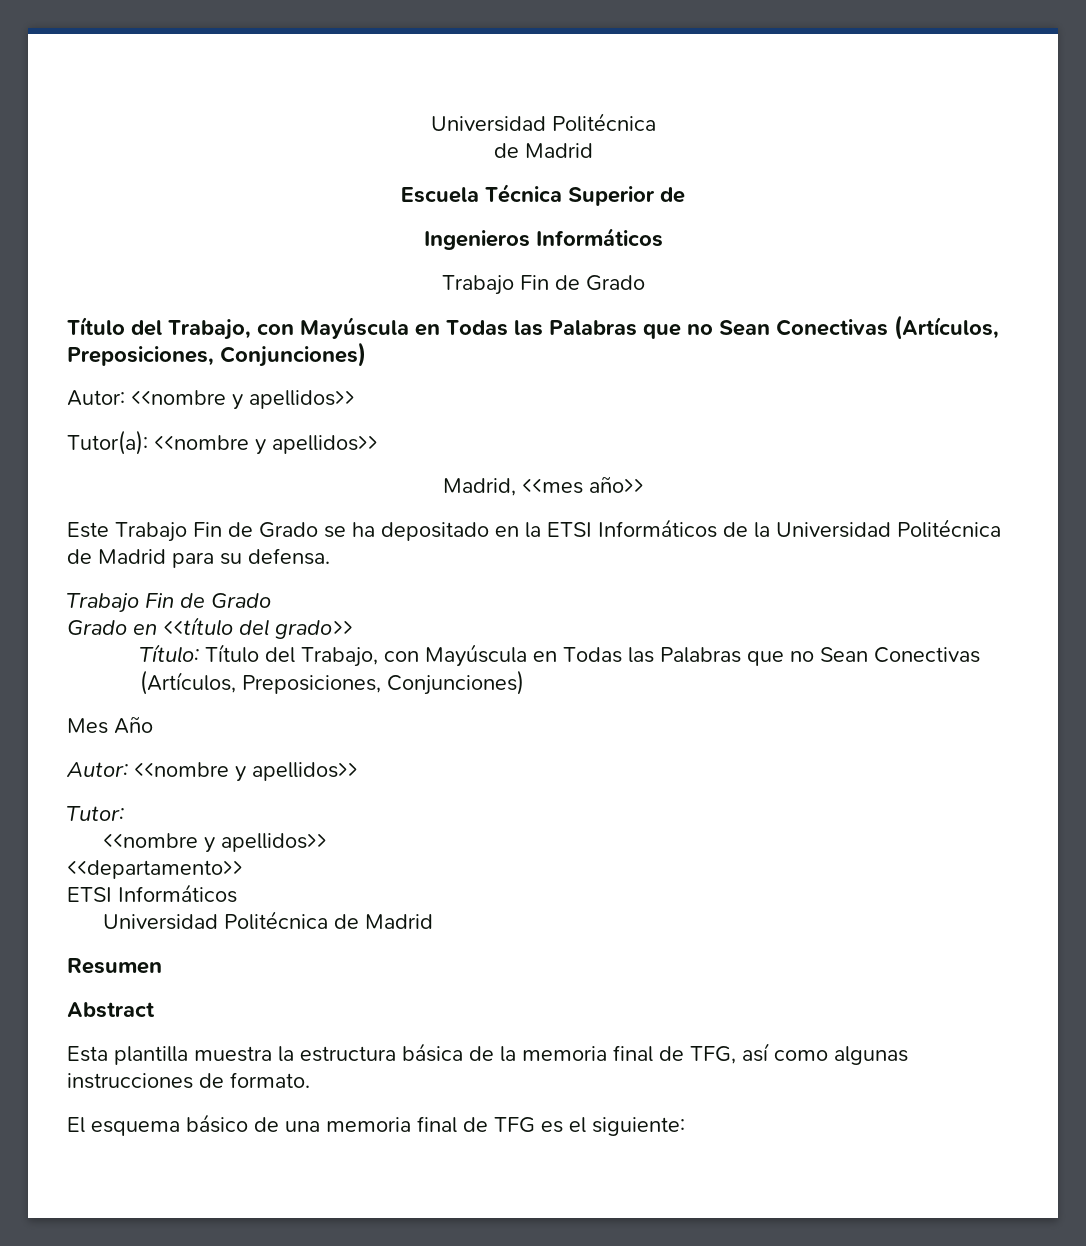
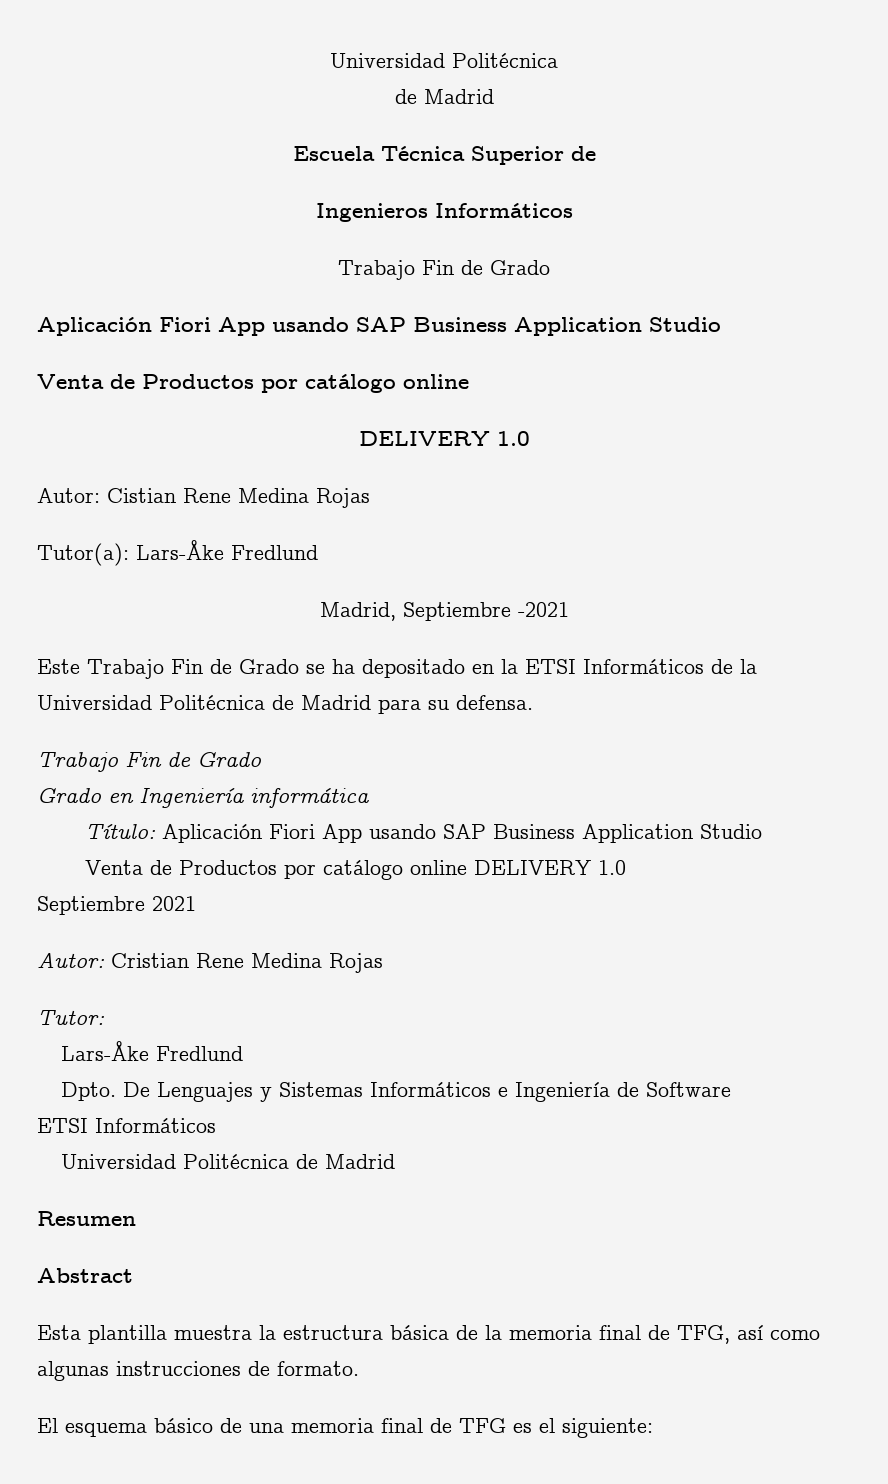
  Ingenieros Informáticos
  Trabajo Fin de Grado
- Título del Trabajo, con Mayúscula en Todas las Palabras que no Sean Conectivas (Artículos, Preposiciones, Conjunciones)
- Autor: <<nombre y apellidos>>
- Tutor(a): <<nombre y apellidos>>
+ Aplicación Fiori App usando SAP Business Application Studio
+ Venta de Productos por catálogo online
+ DELIVERY 1.0
+ Autor: Cistian Rene Medina Rojas
+ Tutor(a): Lars-Åke Fredlund
- Madrid, <<mes año>>
+ Madrid, Septiembre -2021
- Grado en <<título del grado>>
- Título: Título del Trabajo, con Mayúscula en Todas las Palabras que no Sean Conectivas (Artículos, Preposiciones, Conjunciones)
- Mes Año
- Autor: <<nombre y apellidos>>
+ Grado en Ingeniería informática
+ Título: Aplicación Fiori App usando SAP Business Application Studio
+ Venta de Productos por catálogo online DELIVERY 1.0
+ Septiembre 2021
+ Autor: Cristian Rene Medina Rojas
  Tutor:
- <<nombre y apellidos>>
- <<departamento>>
+ Lars-Åke Fredlund
+ Dpto. De Lenguajes y Sistemas Informáticos e Ingeniería de Software

